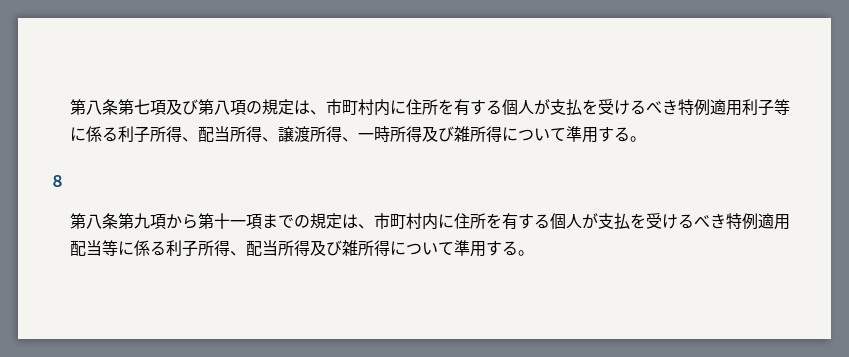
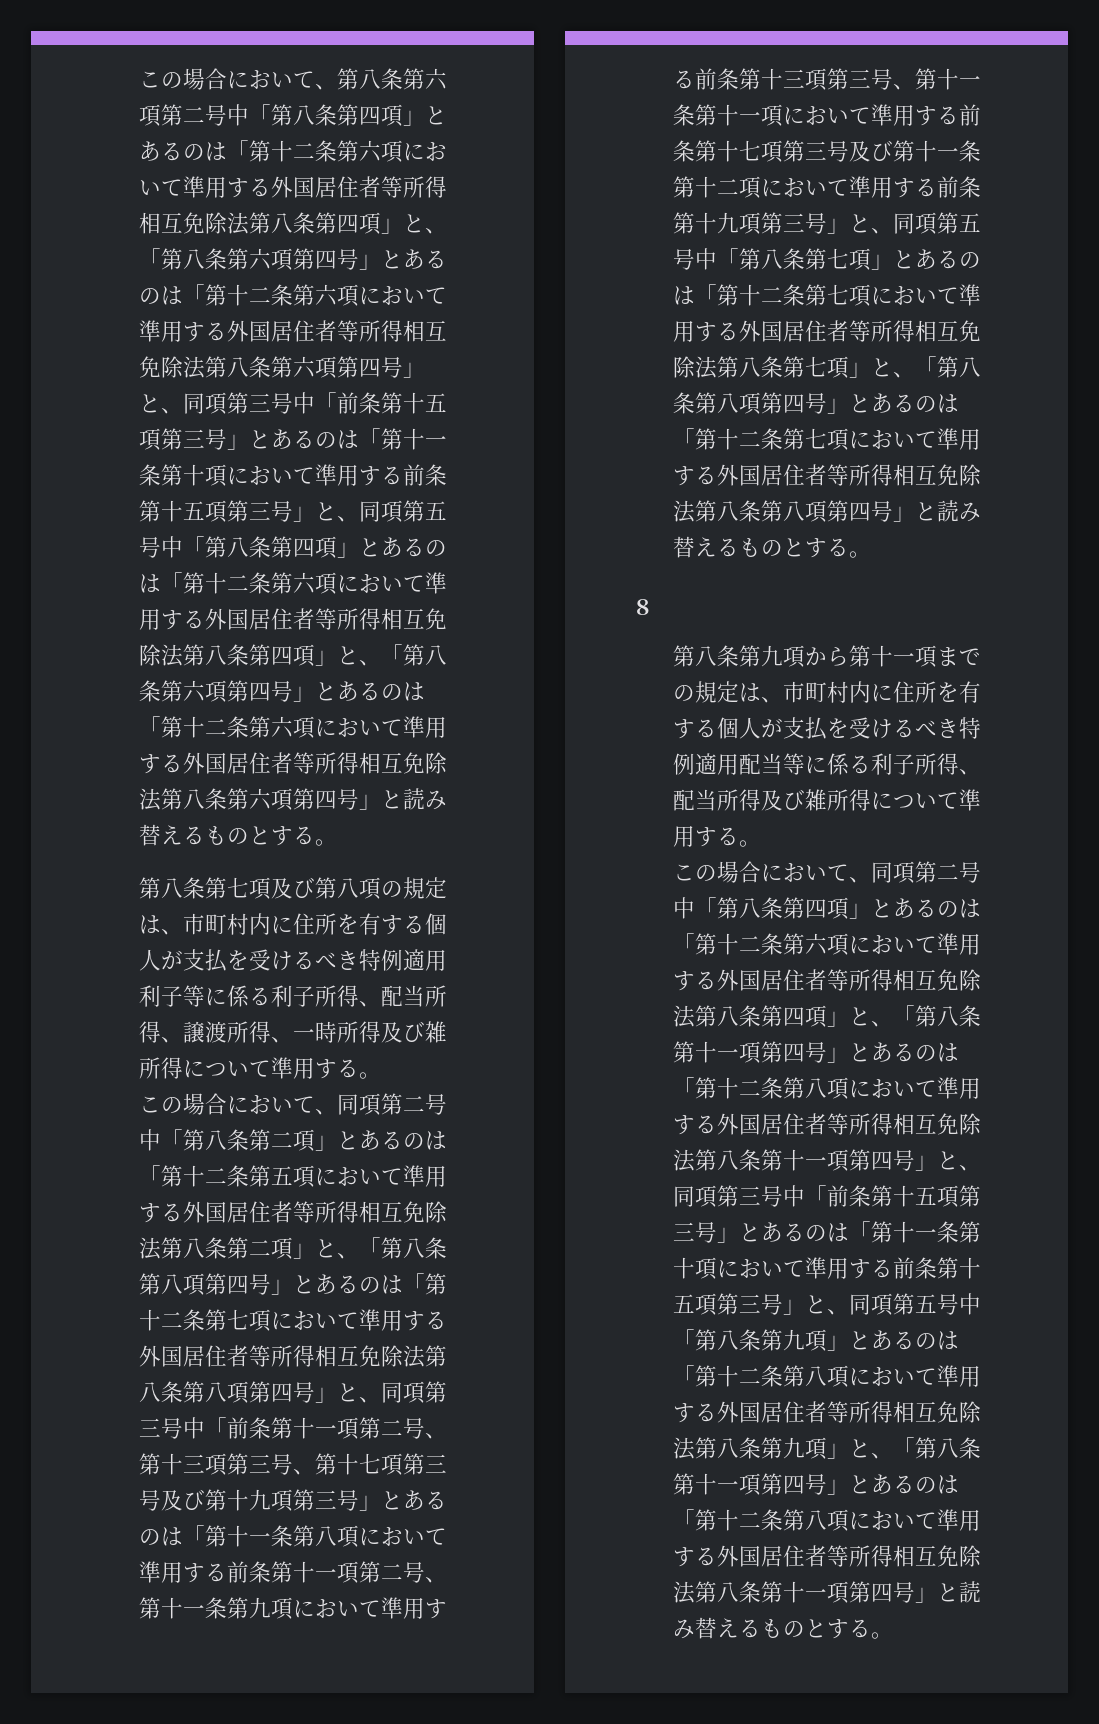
+ この場合において、第八条第六項第二号中「第八条第四項」とあるのは「第十二条第六項において準用する外国居住者等所得相互免除法第八条第四項」と、「第八条第六項第四号」とあるのは「第十二条第六項において準用する外国居住者等所得相互免除法第八条第六項第四号」と、同項第三号中「前条第十五項第三号」とあるのは「第十一条第十項において準用する前条第十五項第三号」と、同項第五号中「第八条第四項」とあるのは「第十二条第六項において準用する外国居住者等所得相互免除法第八条第四項」と、「第八条第六項第四号」とあるのは「第十二条第六項において準用する外国居住者等所得相互免除法第八条第六項第四号」と読み替えるものとする。
+ この場合において、同項第二号中「第八条第二項」とあるのは「第十二条第五項において準用する外国居住者等所得相互免除法第八条第二項」と、「第八条第八項第四号」とあるのは「第十二条第七項において準用する外国居住者等所得相互免除法第八条第八項第四号」と、同項第三号中「前条第十一項第二号、第十三項第三号、第十七項第三号及び第十九項第三号」とあるのは「第十一条第八項において準用する前条第十一項第二号、第十一条第九項において準用する前条第十三項第三号、第十一条第十一項において準用する前条第十七項第三号及び第十一条第十二項において準用する前条第十九項第三号」と、同項第五号中「第八条第七項」とあるのは「第十二条第七項において準用する外国居住者等所得相互免除法第八条第七項」と、「第八条第八項第四号」とあるのは「第十二条第七項において準用する外国居住者等所得相互免除法第八条第八項第四号」と読み替えるものとする。
+ この場合において、同項第二号中「第八条第四項」とあるのは「第十二条第六項において準用する外国居住者等所得相互免除法第八条第四項」と、「第八条第十一項第四号」とあるのは「第十二条第八項において準用する外国居住者等所得相互免除法第八条第十一項第四号」と、同項第三号中「前条第十五項第三号」とあるのは「第十一条第十項において準用する前条第十五項第三号」と、同項第五号中「第八条第九項」とあるのは「第十二条第八項において準用する外国居住者等所得相互免除法第八条第九項」と、「第八条第十一項第四号」とあるのは「第十二条第八項において準用する外国居住者等所得相互免除法第八条第十一項第四号」と読み替えるものとする。

